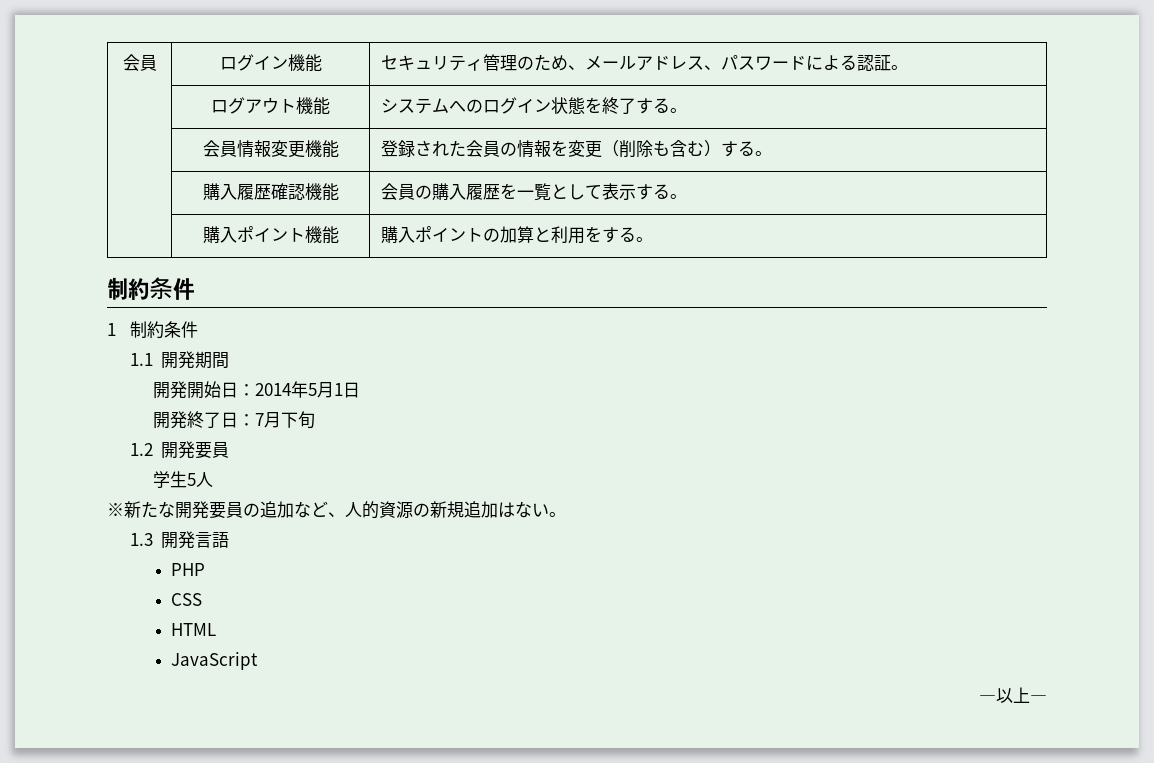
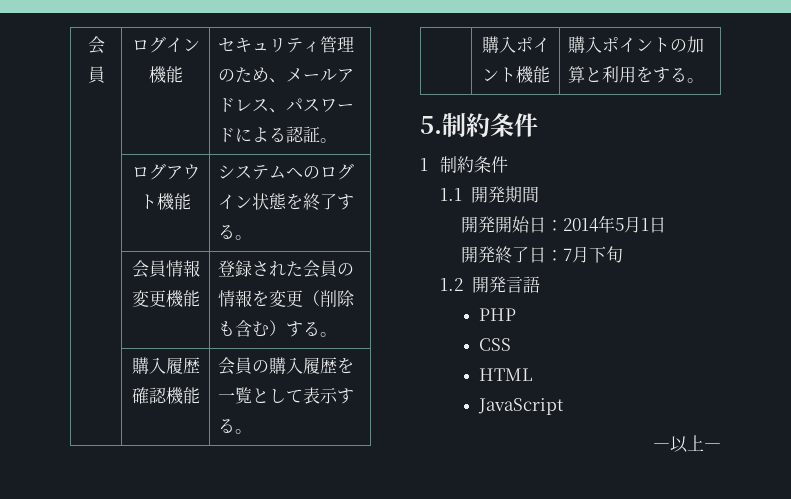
  | 購入ポイント機能 | 購入ポイントの加算と利用をする。
- 制約条件
+ 5.制約条件
- 1.2開発要員
- 学生5人
- ※新たな開発要員の追加など、人的資源の新規追加はない。
- 1.3開発言語
+ 1.2開発言語

